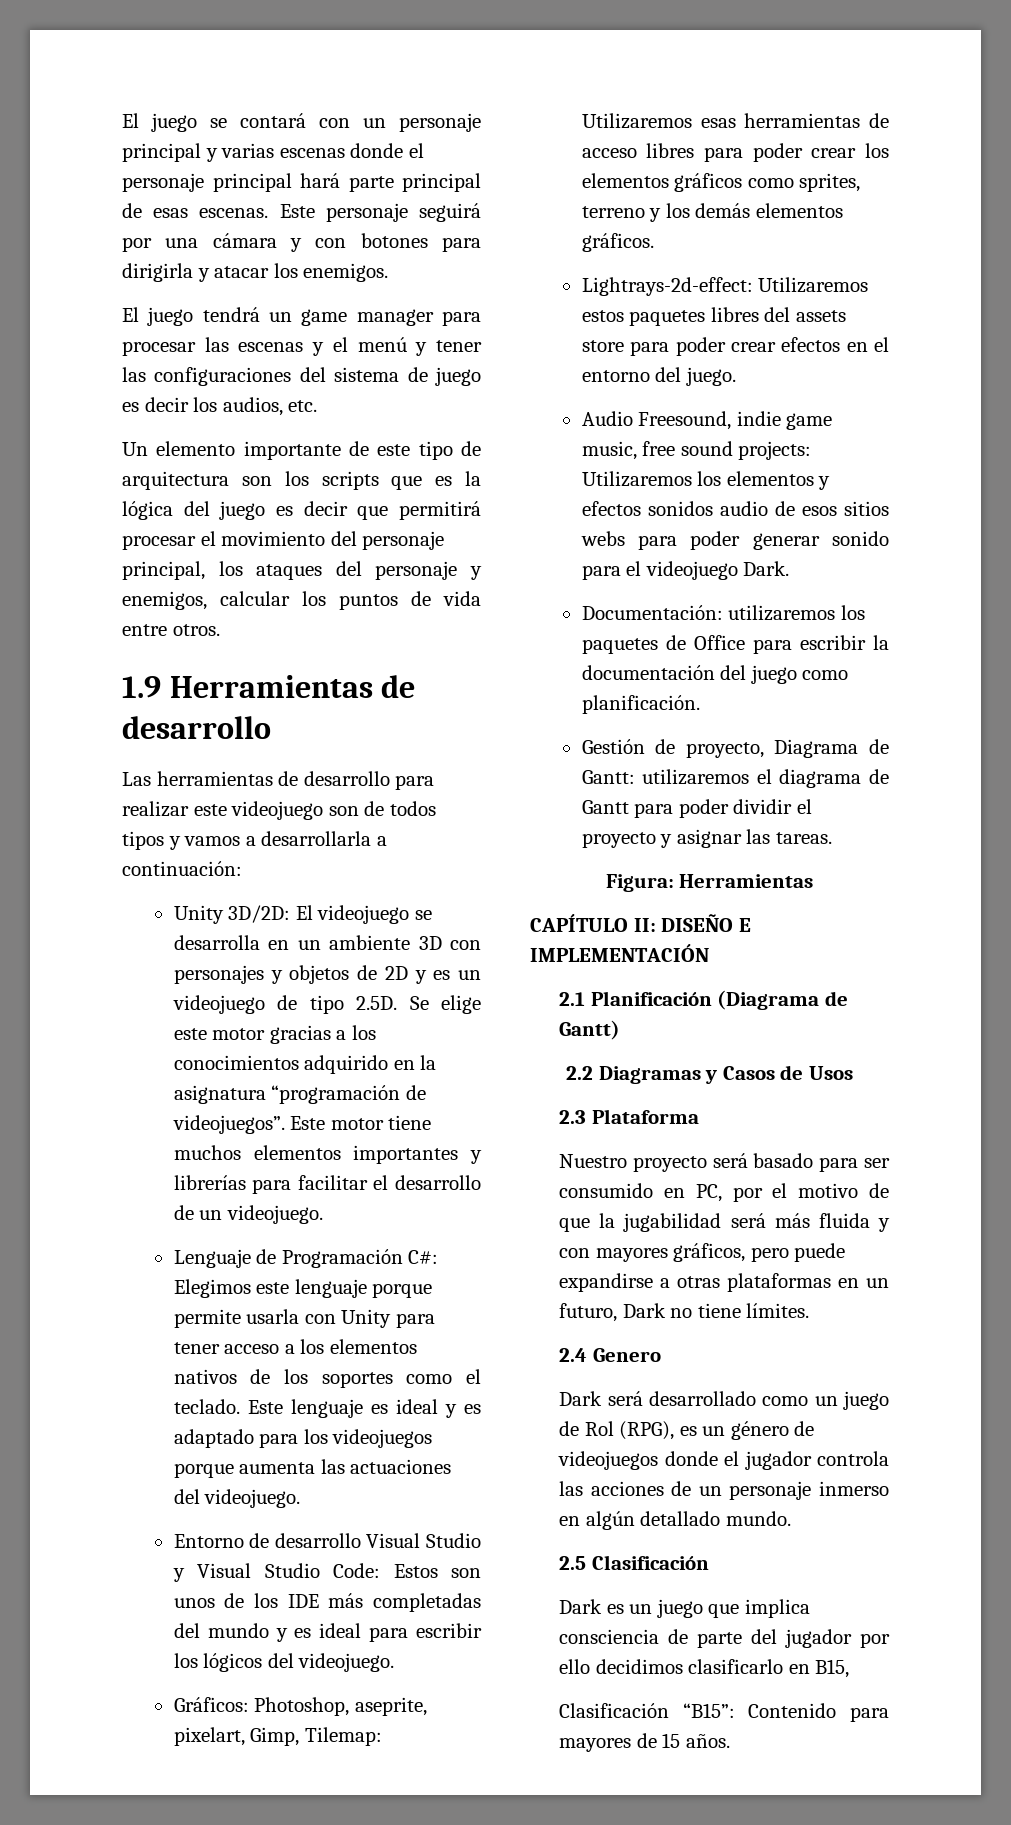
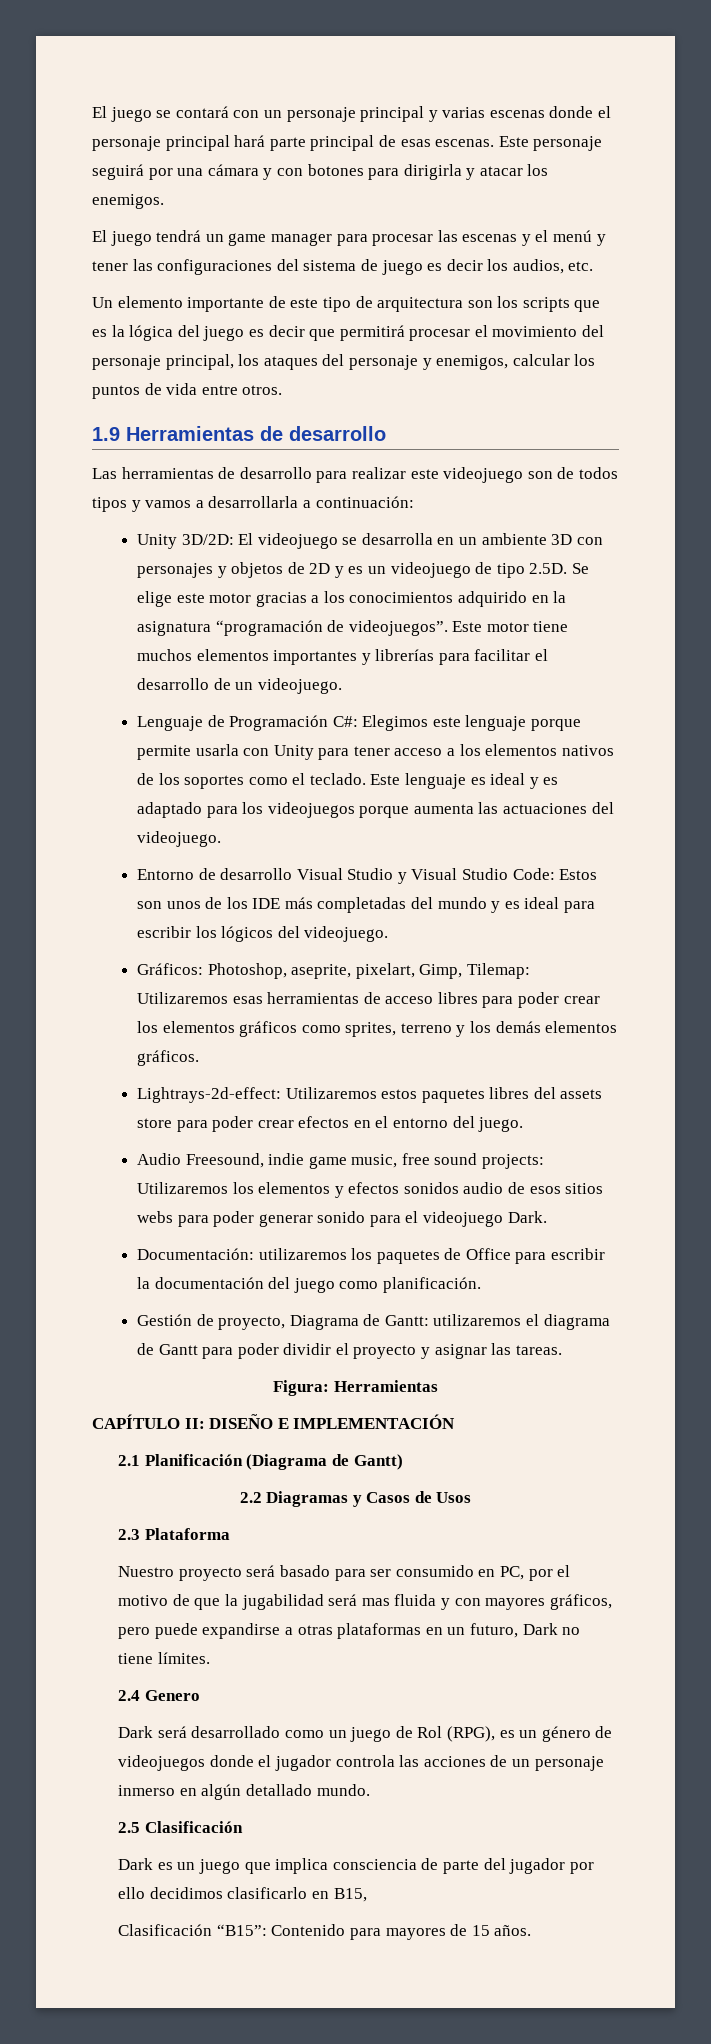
- Nuestro proyecto será basado para ser consumido en PC, por el motivo de que la jugabilidad será más fluida y con mayores gráficos, pero puede expandirse a otras plataformas en un futuro, Dark no tiene límites.
+ Nuestro proyecto será basado para ser consumido en PC, por el motivo de que la jugabilidad será mas fluida y con mayores gráficos, pero puede expandirse a otras plataformas en un futuro, Dark no tiene límites.

